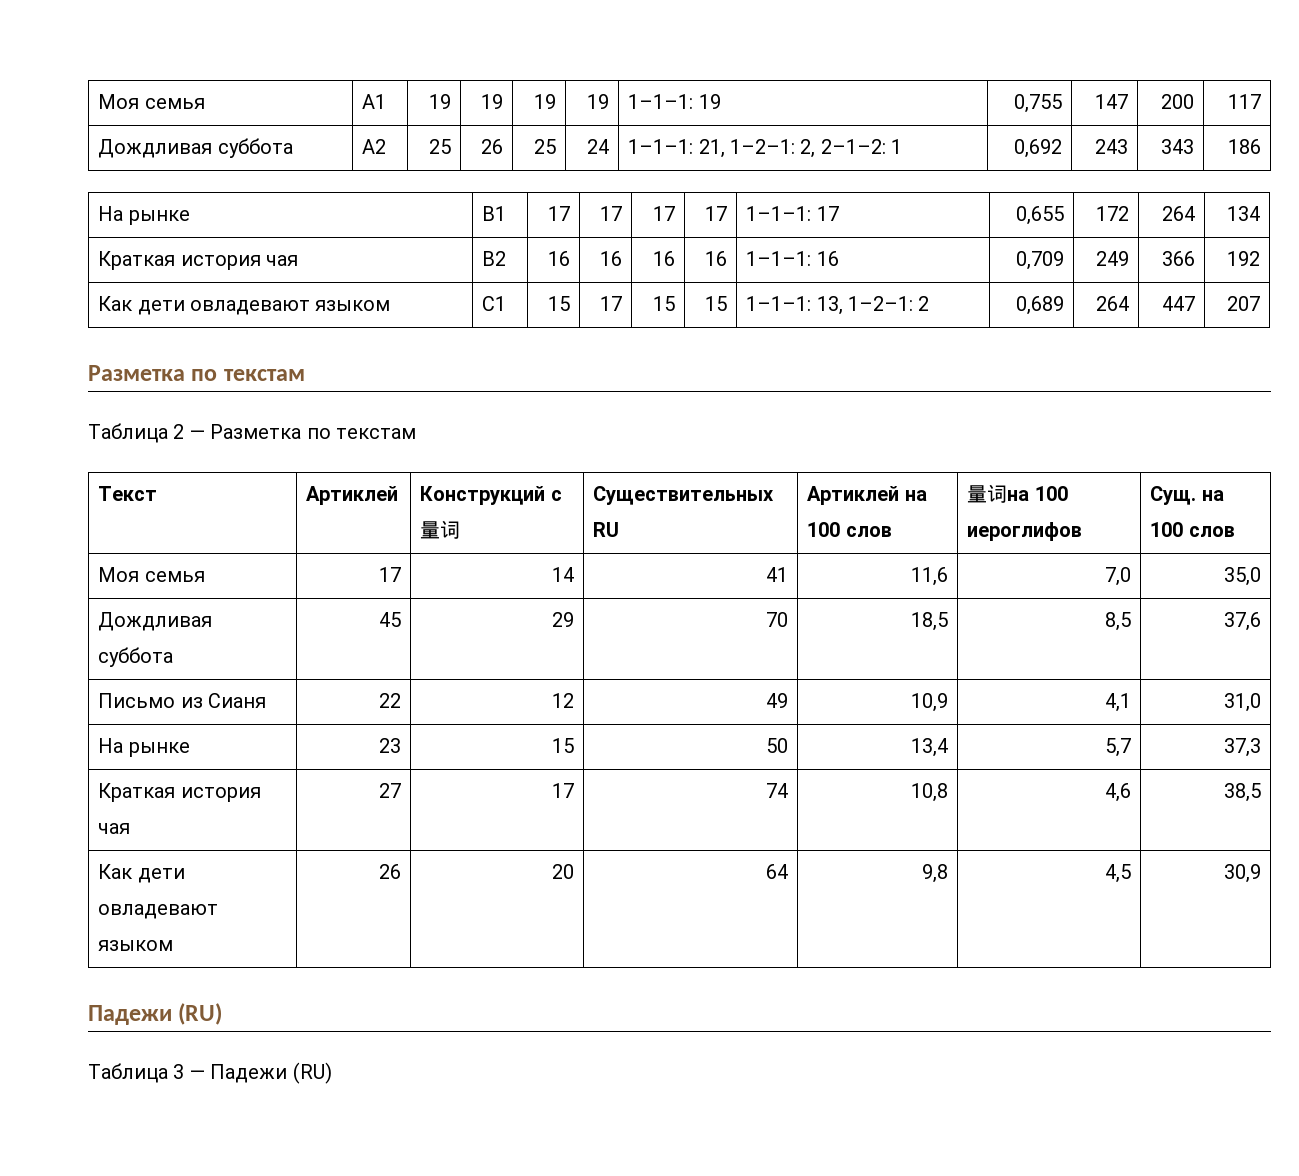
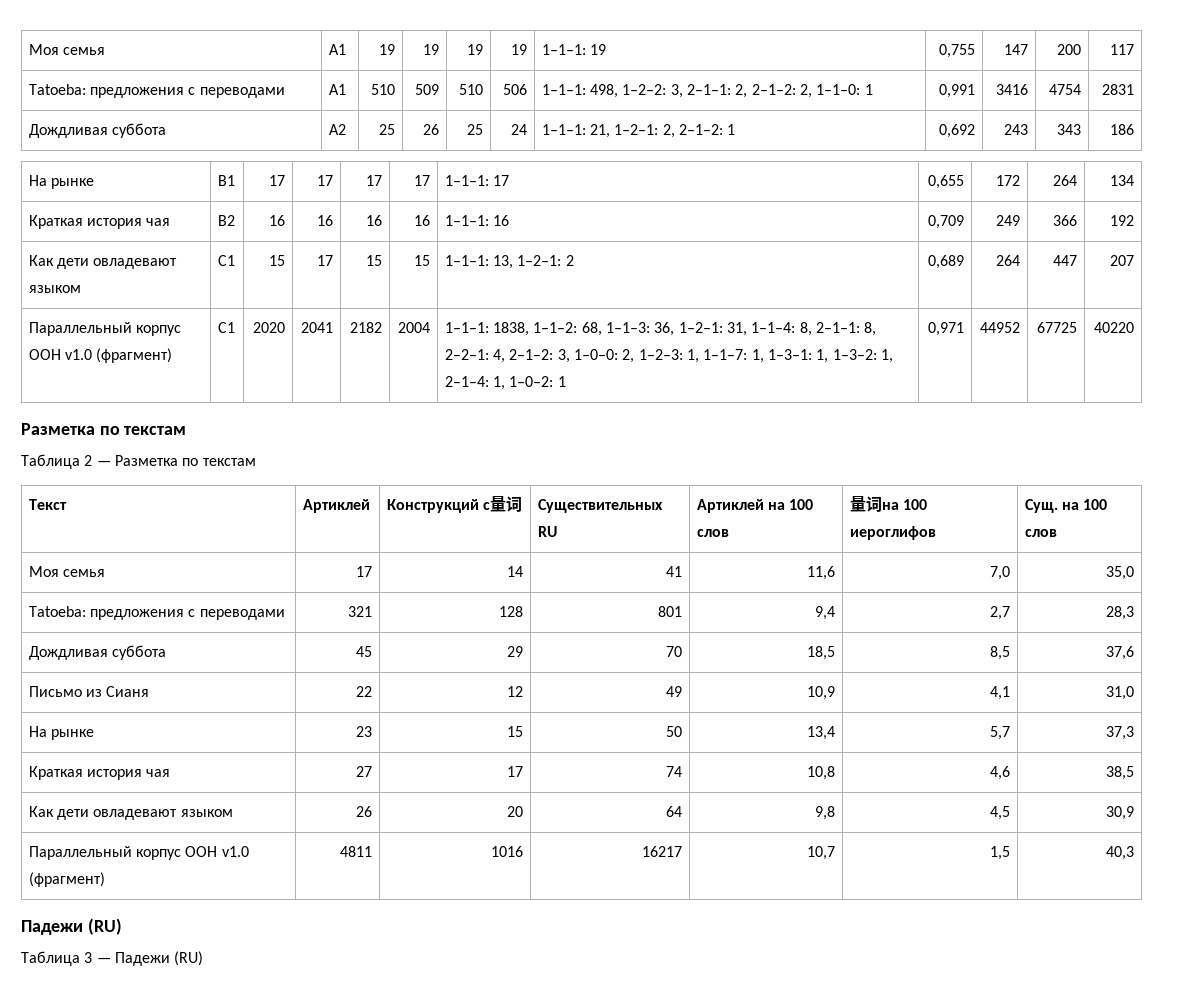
+ Tatoeba: предложения с переводами | A1 | 510 | 509 | 510 | 506 | 1–1–1: 498, 1–2–2: 3, 2–1–1: 2, 2–1–2: 2, 1–1–0: 1 | 0,991 | 3416 | 4754 | 2831
+ Параллельный корпус ООН v1.0 (фрагмент) | C1 | 2020 | 2041 | 2182 | 2004 | 1–1–1: 1838, 1–1–2: 68, 1–1–3: 36, 1–2–1: 31, 1–1–4: 8, 2–1–1: 8, 2–2–1: 4, 2–1–2: 3, 1–0–0: 2, 1–2–3: 1, 1–1–7: 1, 1–3–1: 1, 1–3–2: 1, 2–1–4: 1, 1–0–2: 1 | 0,971 | 44952 | 67725 | 40220
+ Tatoeba: предложения с переводами | 321 | 128 | 801 | 9,4 | 2,7 | 28,3
+ Параллельный корпус ООН v1.0 (фрагмент) | 4811 | 1016 | 16217 | 10,7 | 1,5 | 40,3

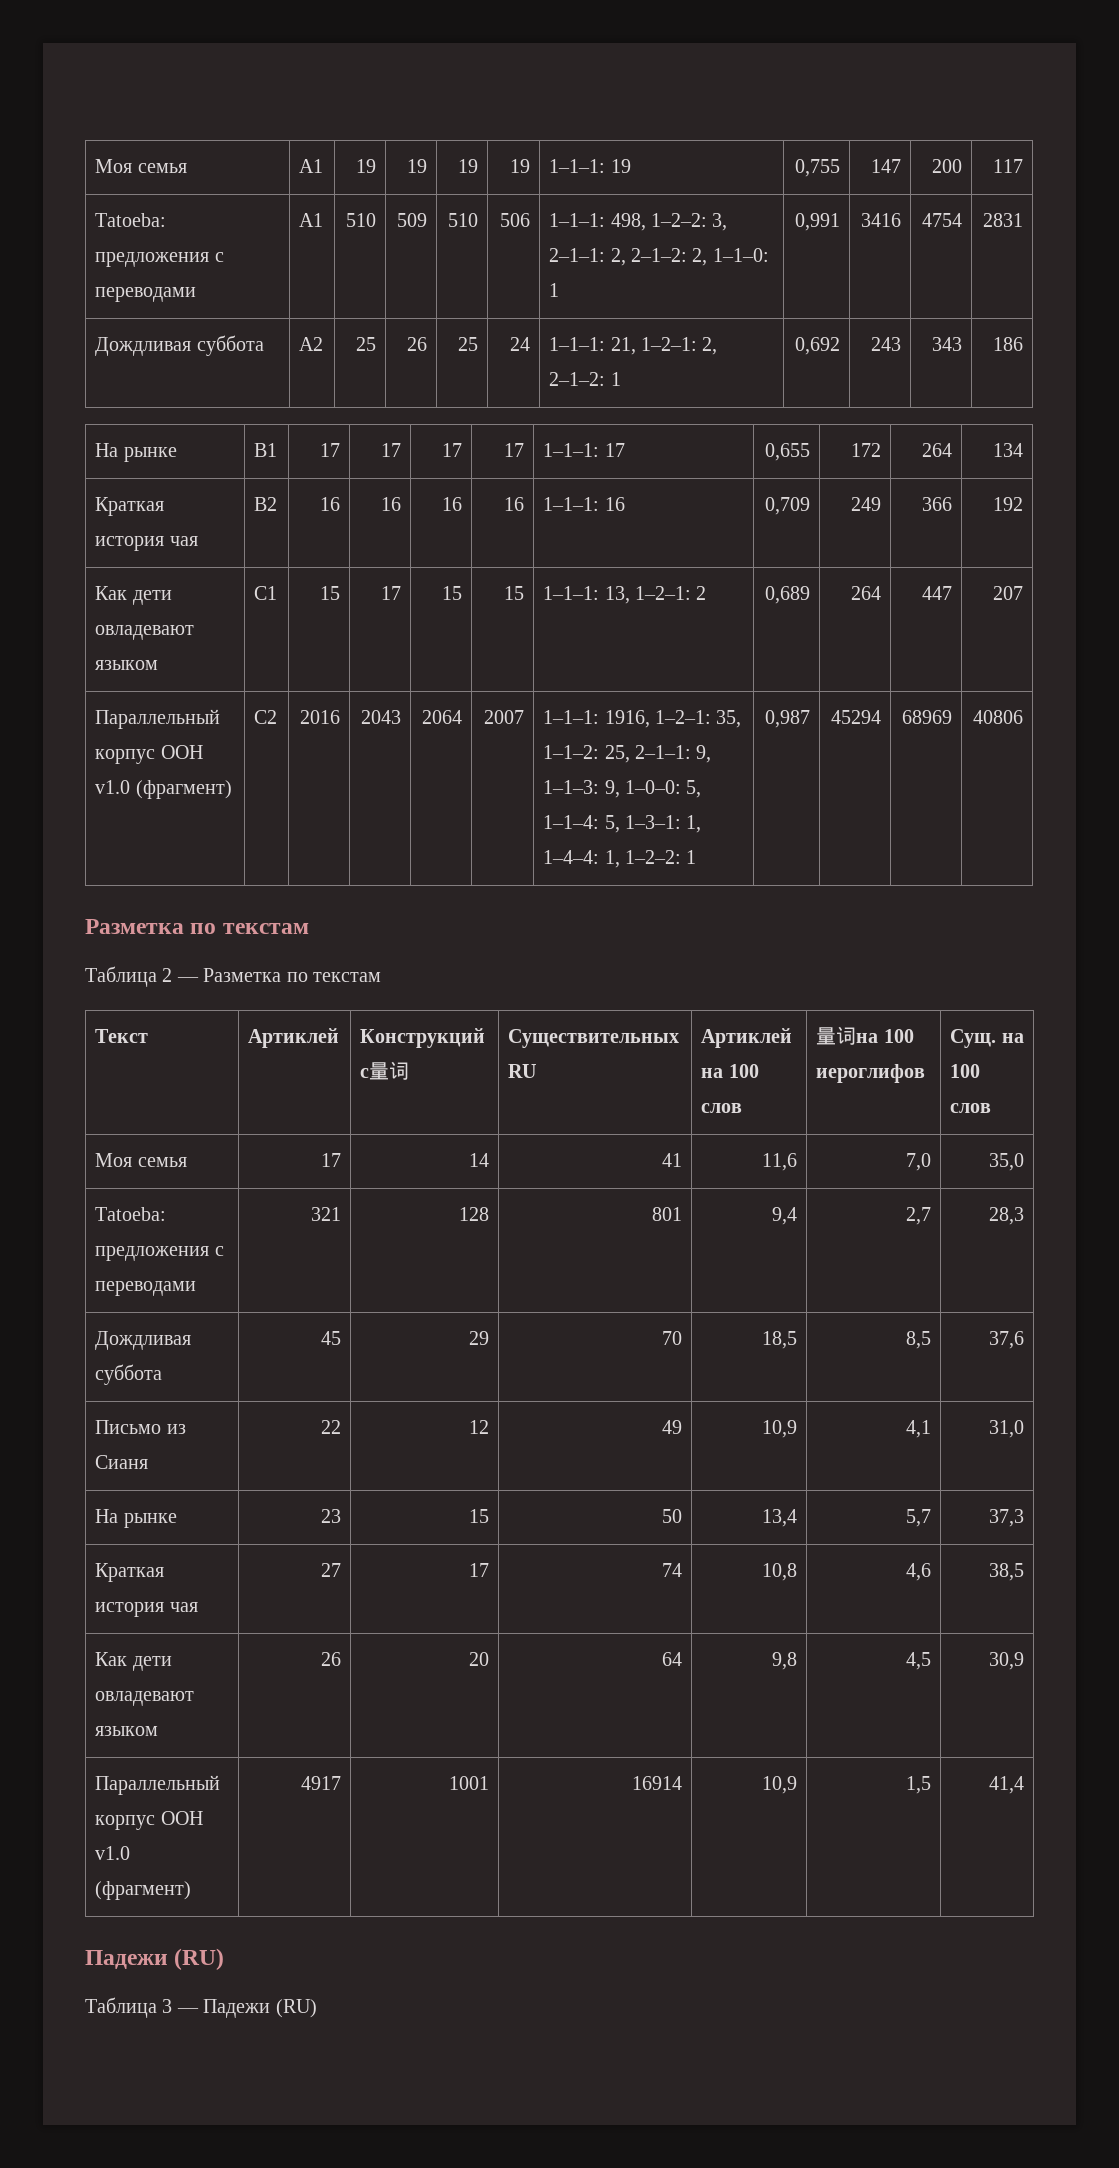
- C1 | 2020 | 2041 | 2182 | 2004 | 1–1–1: 1838, 1–1–2: 68, 1–1–3: 36, 1–2–1: 31, 1–1–4: 8, 2–1–1: 8, 2–2–1: 4, 2–1–2: 3, 1–0–0: 2, 1–2–3: 1, 1–1–7: 1, 1–3–1: 1, 1–3–2: 1, 2–1–4: 1, 1–0–2: 1 | 0,971 | 44952 | 67725 | 40220
+ C2 | 2016 | 2043 | 2064 | 2007 | 1–1–1: 1916, 1–2–1: 35, 1–1–2: 25, 2–1–1: 9, 1–1–3: 9, 1–0–0: 5, 1–1–4: 5, 1–3–1: 1, 1–4–4: 1, 1–2–2: 1 | 0,987 | 45294 | 68969 | 40806
- Параллельный корпус ООН v1.0 (фрагмент) | 4811 | 1016 | 16217 | 10,7 | 1,5 | 40,3
+ Параллельный корпус ООН v1.0 (фрагмент) | 4917 | 1001 | 16914 | 10,9 | 1,5 | 41,4

